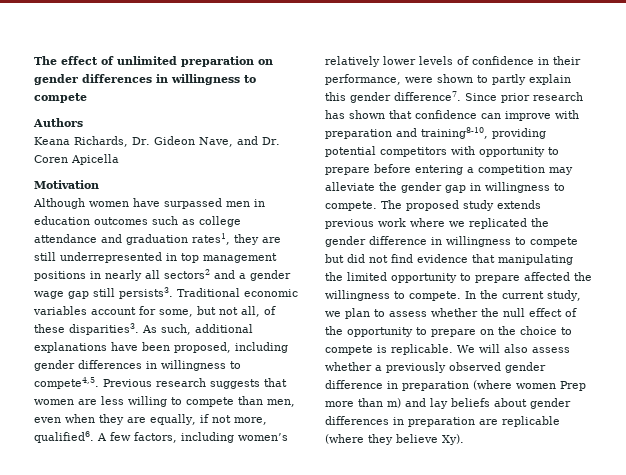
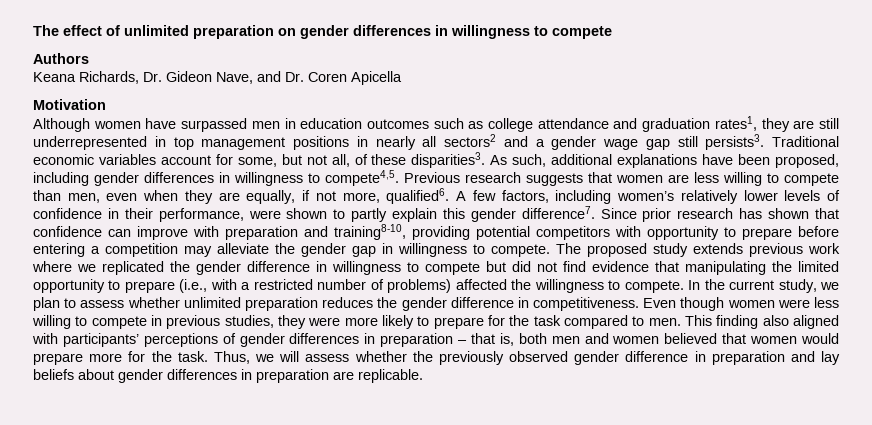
- The proposed study extends previous work where we replicated the gender difference in willingness to compete but did not find evidence that manipulating the limited opportunity to prepare affected the willingness to compete.
+ The proposed study extends previous work where we replicated the gender difference in willingness to compete but did not find evidence that manipulating the limited opportunity to prepare (i.e., with a restricted number of problems) affected the willingness to compete.
- In the current study, we plan to assess whether the null effect of the opportunity to prepare on the choice to compete is replicable. We will also assess whether a previously observed gender difference in preparation (where women Prep more than m) and lay beliefs about gender differences in preparation are replicable (where they believe Xy).
+ In the current study, we plan to assess whether unlimited preparation reduces the gender difference in competitiveness. Even though women were less willing to compete in previous studies, they were more likely to prepare for the task compared to men. This finding also aligned with participants’ perceptions of gender differences in preparation – that is, both men and women believed that women would prepare more for the task. Thus, we will assess whether the previously observed gender difference in preparation and lay beliefs about gender differences in preparation are replicable.

